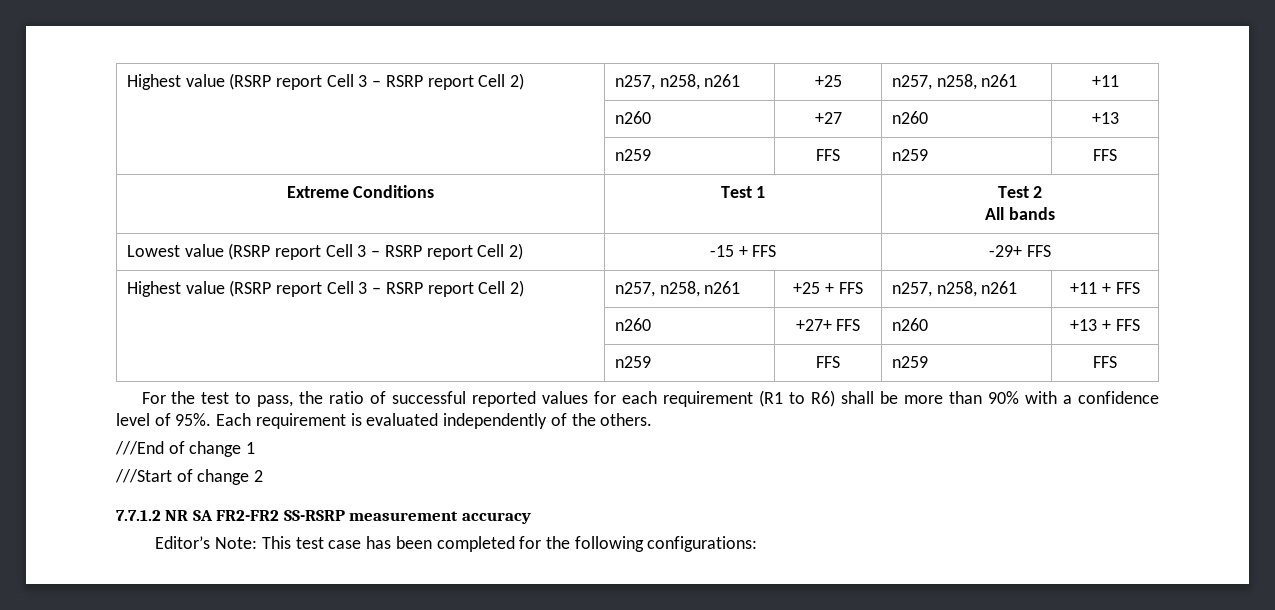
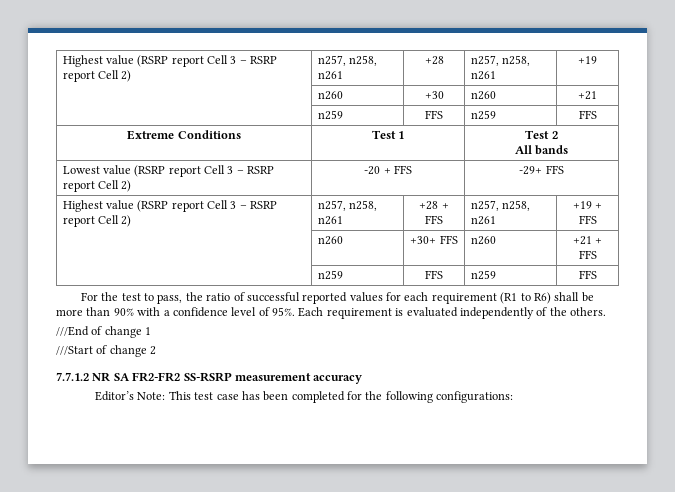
- Highest value (RSRP report Cell 3 – RSRP report Cell 2) | n257, n258, n261 | +25 | n257, n258, n261 | +11
- | n260 | +27 | n260 | +13
+ Highest value (RSRP report Cell 3 – RSRP report Cell 2) | n257, n258, n261 | +28 | n257, n258, n261 | +19
+ | n260 | +30 | n260 | +21
- Lowest value (RSRP report Cell 3 – RSRP report Cell 2) | -15 + FFS | -29+ FFS
+ Lowest value (RSRP report Cell 3 – RSRP report Cell 2) | -20 + FFS | -29+ FFS
- Highest value (RSRP report Cell 3 – RSRP report Cell 2) | n257, n258, n261 | +25 + FFS | n257, n258, n261 | +11 + FFS
+ Highest value (RSRP report Cell 3 – RSRP report Cell 2) | n257, n258, n261 | +28 + FFS | n257, n258, n261 | +19 + FFS
- | n260 | +27+ FFS | n260 | +13 + FFS
+ | n260 | +30+ FFS | n260 | +21 + FFS

